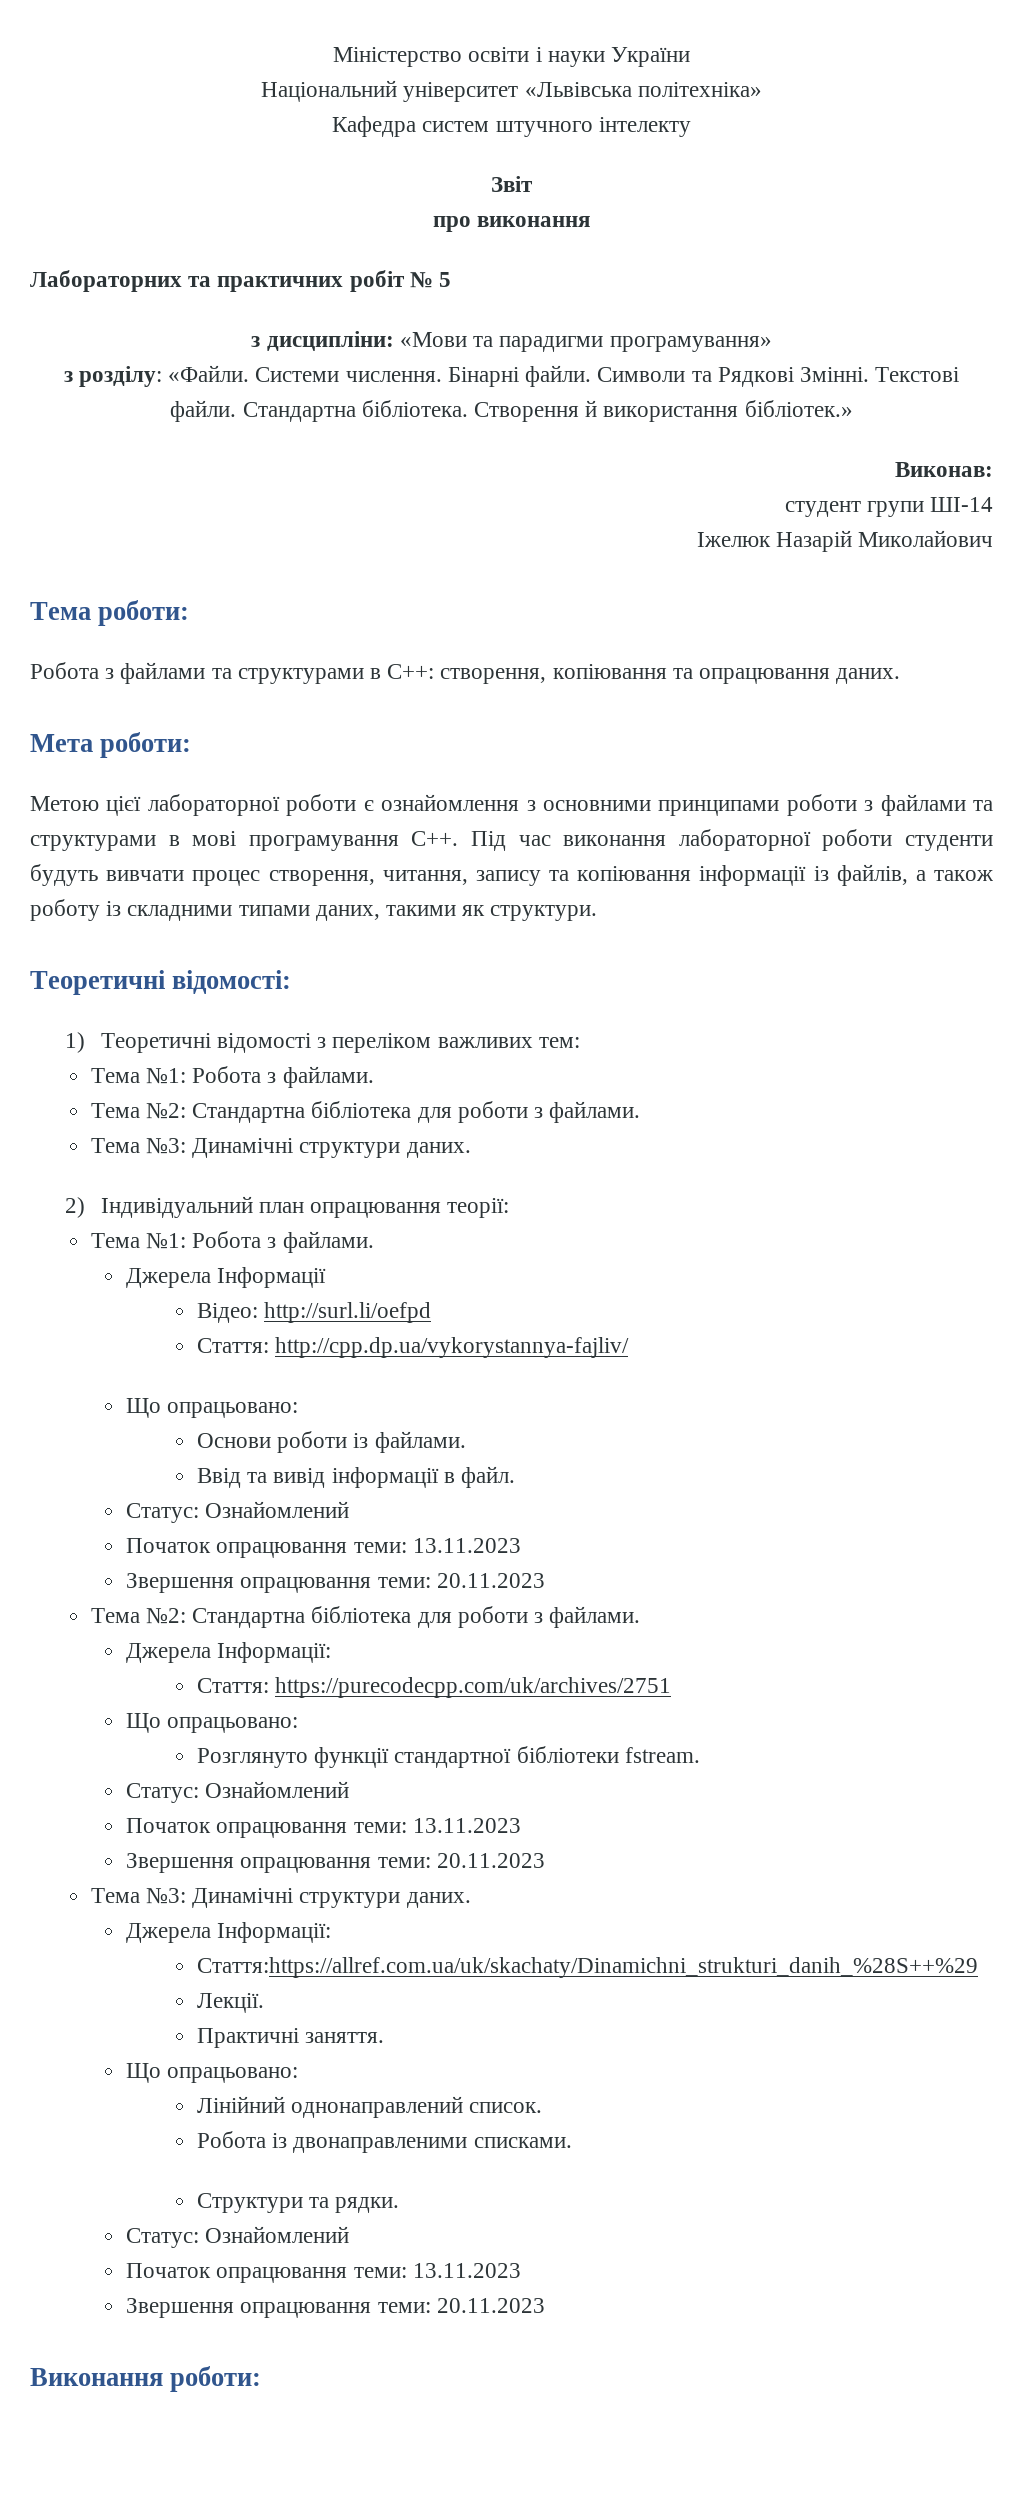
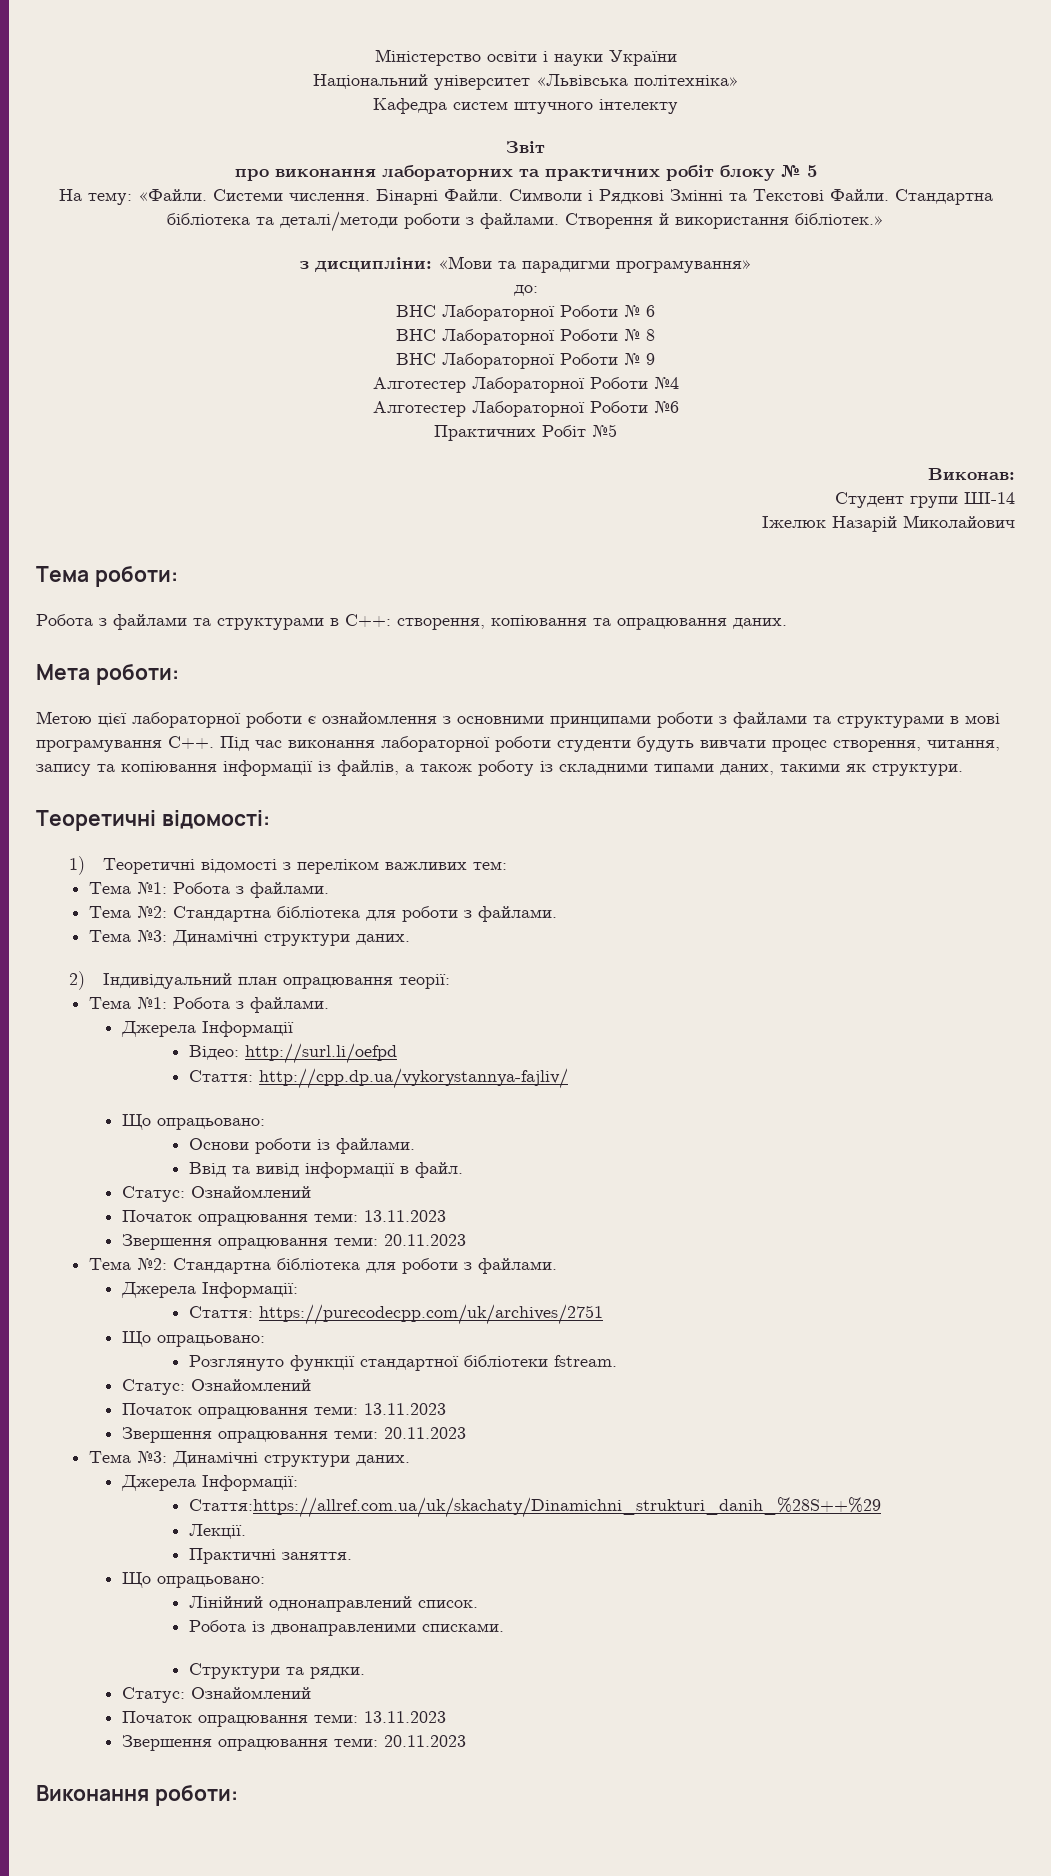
- про виконання
- Лабораторних та практичних робіт № 5
+ про виконання лабораторних та практичних робіт блоку № 5
+ На тему: «Файли. Системи числення. Бінарні Файли. Символи і Рядкові Змінні та Текстові Файли. Стандартна бібліотека та деталі/методи роботи з файлами. Створення й використання бібліотек.»
- з розділу: «Файли. Системи числення. Бінарні файли. Символи та Рядкові Змінні. Текстові файли. Стандартна бібліотека. Створення й використання бібліотек.»
+ до:
+ ВНС Лабораторної Роботи № 6
+ ВНС Лабораторної Роботи № 8
+ ВНС Лабораторної Роботи № 9
+ Алготестер Лабораторної Роботи №4
+ Алготестер Лабораторної Роботи №6
+ Практичних Робіт №5
- студент групи ШІ-14
+ Студент групи ШІ-14

